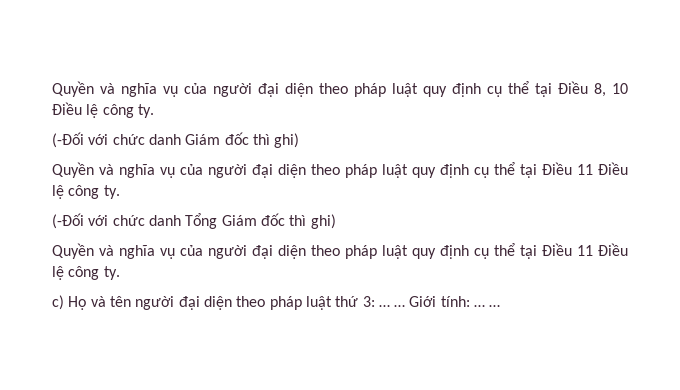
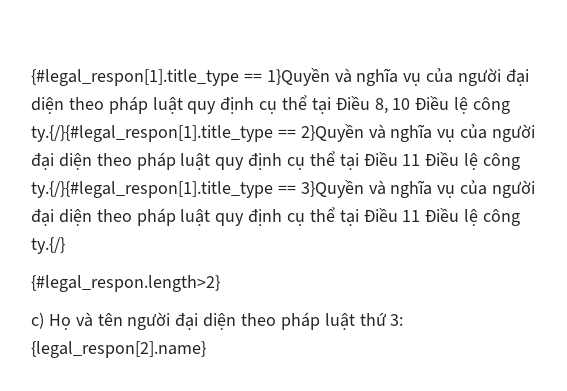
- Quyền và nghĩa vụ của người đại diện theo pháp luật quy định cụ thể tại Điều 8, 10 Điều lệ công ty.
- (-Đối với chức danh Giám đốc thì ghi)
- Quyền và nghĩa vụ của người đại diện theo pháp luật quy định cụ thể tại Điều 11 Điều lệ công ty.
- (-Đối với chức danh Tổng Giám đốc thì ghi)
- Quyền và nghĩa vụ của người đại diện theo pháp luật quy định cụ thể tại Điều 11 Điều lệ công ty.
+ {#legal_respon[1].title_type == 1}Quyền và nghĩa vụ của người đại diện theo pháp luật quy định cụ thể tại Điều 8, 10 Điều lệ công ty.{/}{#legal_respon[1].title_type == 2}Quyền và nghĩa vụ của người đại diện theo pháp luật quy định cụ thể tại Điều 11 Điều lệ công ty.{/}{#legal_respon[1].title_type == 3}Quyền và nghĩa vụ của người đại diện theo pháp luật quy định cụ thể tại Điều 11 Điều lệ công ty.{/}
+ {#legal_respon.length>2}
- c) Họ và tên người đại diện theo pháp luật thứ 3: … … Giới tính: … …
+ c) Họ và tên người đại diện theo pháp luật thứ 3: {legal_respon[2].name}

